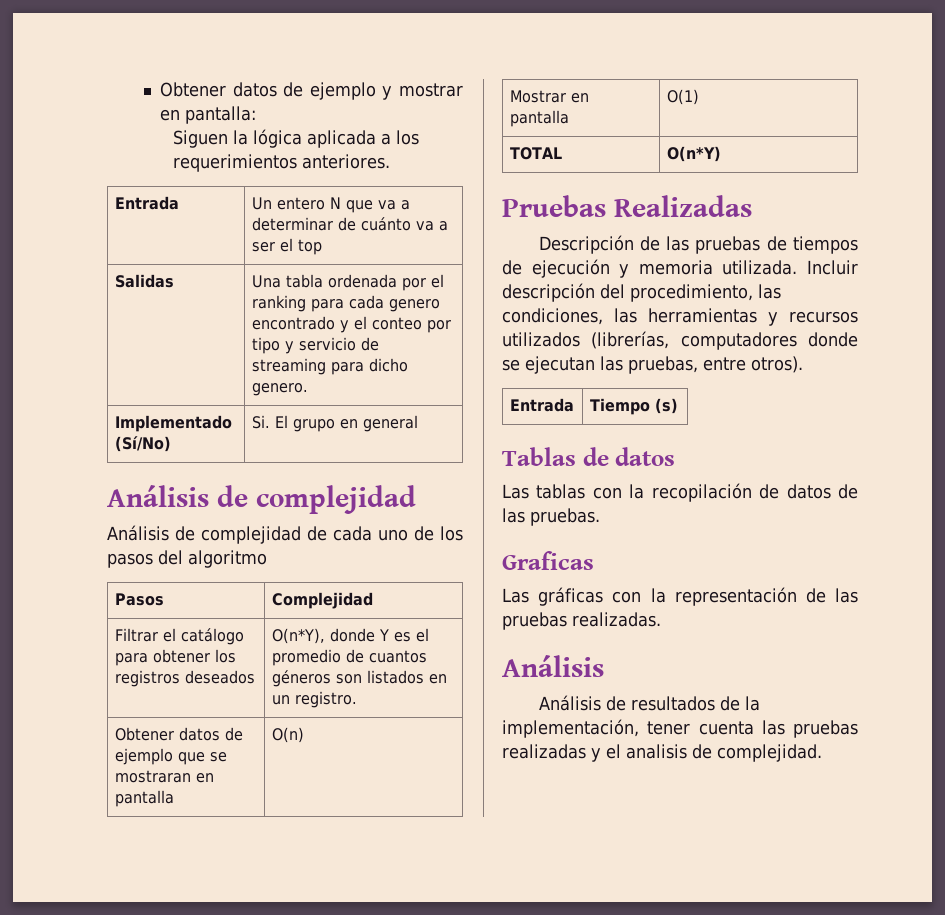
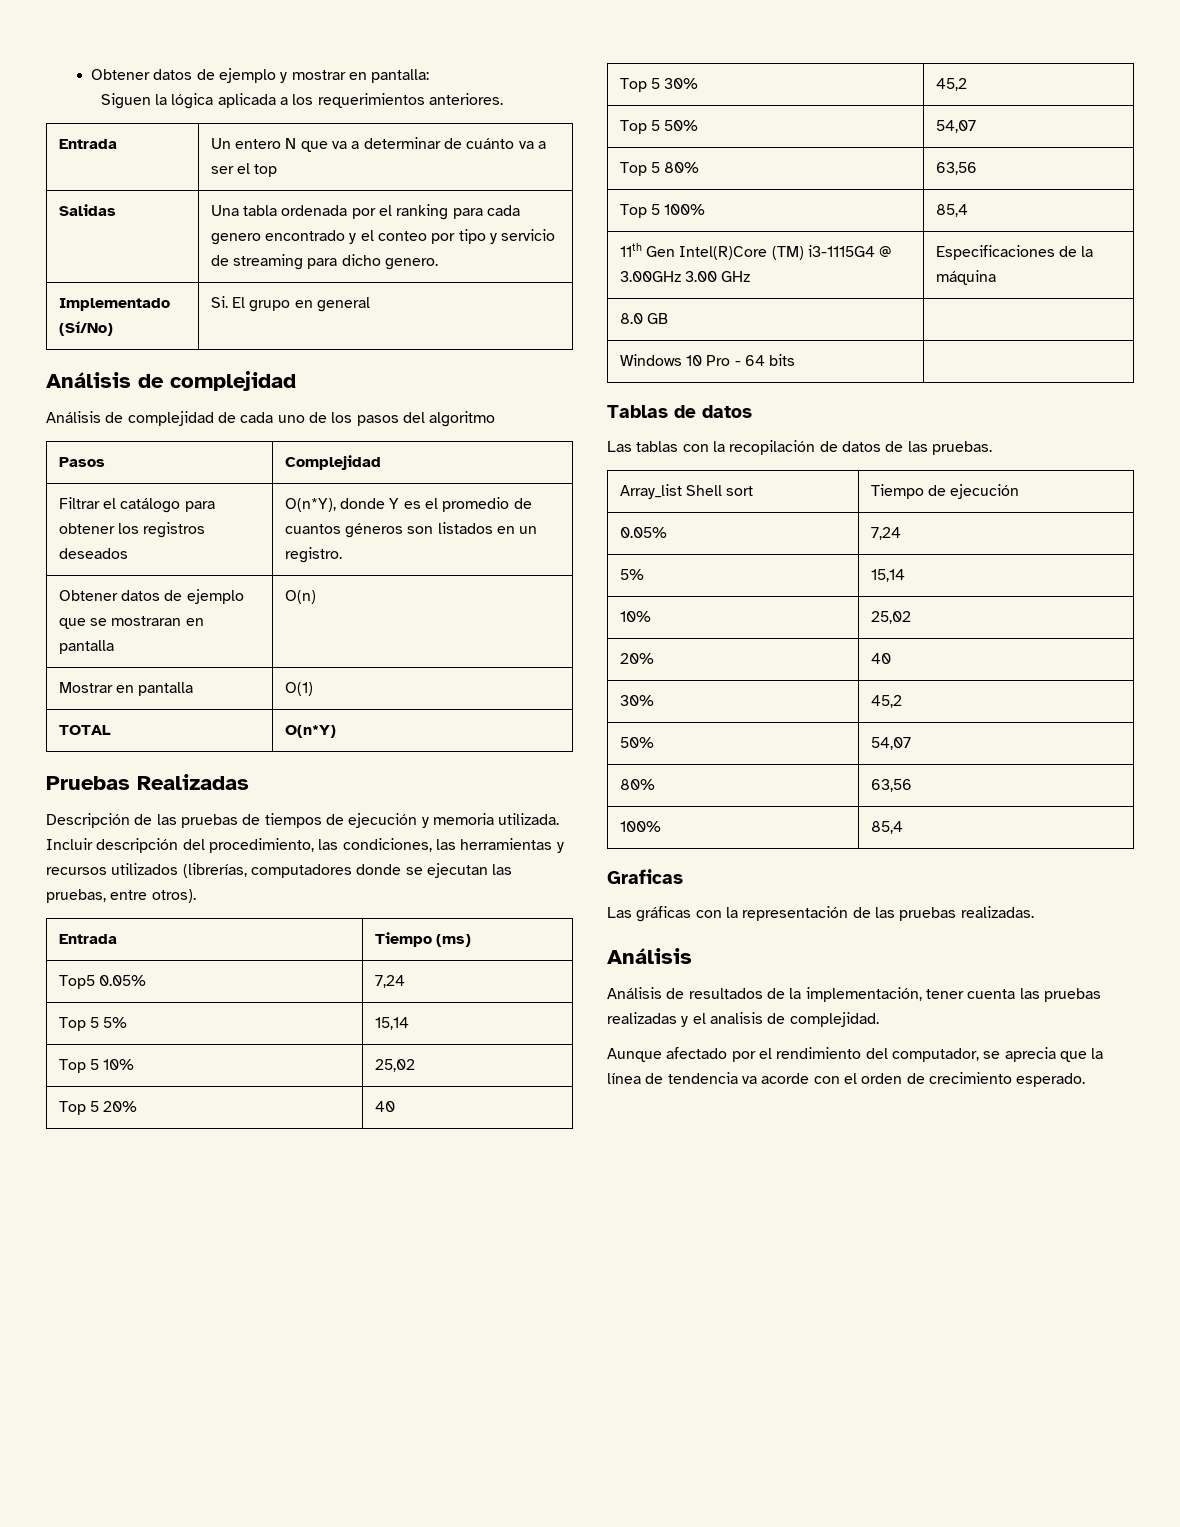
- Entrada | Tiempo (s)
+ Entrada | Tiempo (ms)
+ Top5 0.05% | 7,24
+ Top 5 5% | 15,14
+ Top 5 10% | 25,02
+ Top 5 20% | 40
+ Top 5 30% | 45,2
+ Top 5 50% | 54,07
+ Top 5 80% | 63,56
+ Top 5 100% | 85,4
+ 11th Gen Intel(R)Core (TM) i3-1115G4 @ 3.00GHz 3.00 GHz | Especificaciones de la máquina
+ 8.0 GB |
+ Windows 10 Pro - 64 bits |
+ Array_list Shell sort | Tiempo de ejecución
+ 0.05% | 7,24
+ 5% | 15,14
+ 10% | 25,02
+ 20% | 40
+ 30% | 45,2
+ 50% | 54,07
+ 80% | 63,56
+ 100% | 85,4
+ Aunque afectado por el rendimiento del computador, se aprecia que la línea de tendencia va acorde con el orden de crecimiento esperado.

